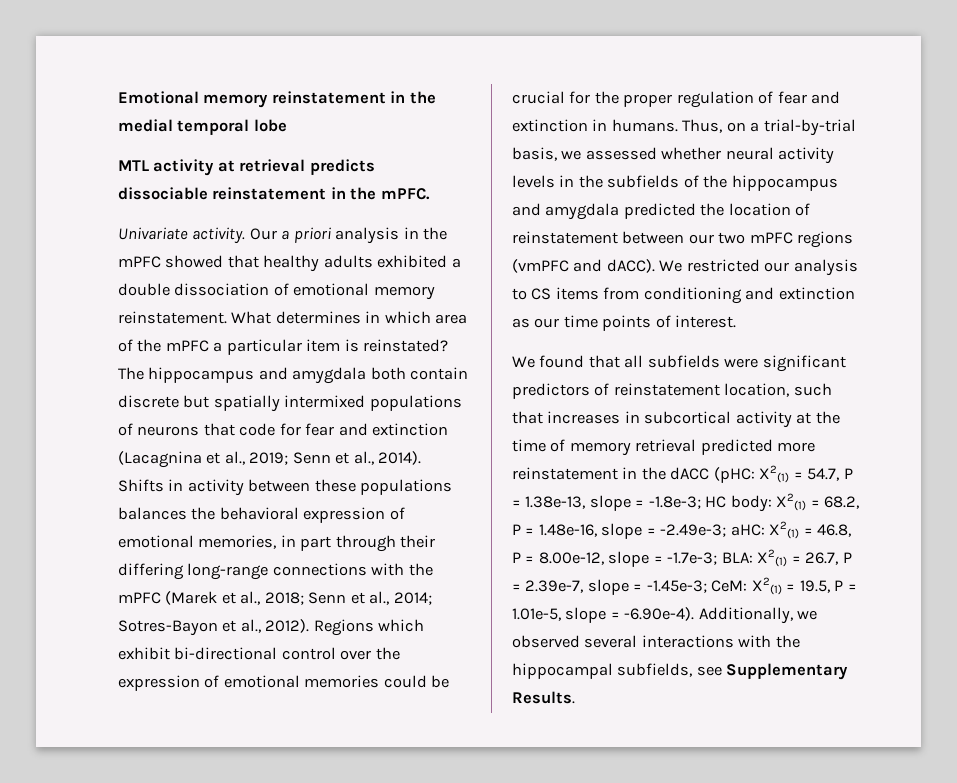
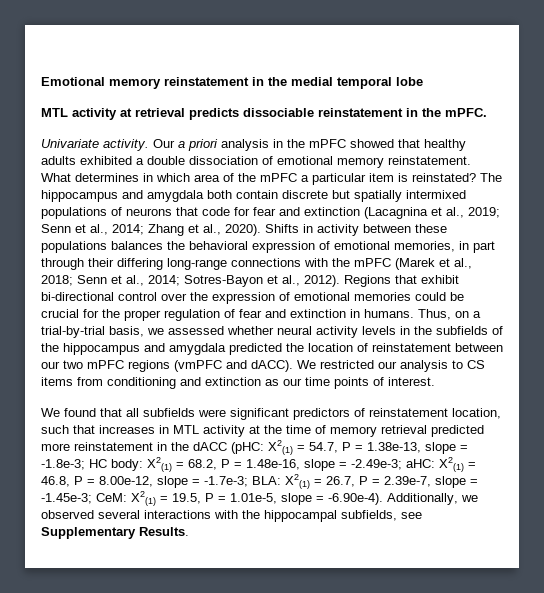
- The hippocampus and amygdala both contain discrete but spatially intermixed populations of neurons that code for fear and extinction (Lacagnina et al., 2019; Senn et al., 2014).
+ The hippocampus and amygdala both contain discrete but spatially intermixed populations of neurons that code for fear and extinction (Lacagnina et al., 2019; Senn et al., 2014; Zhang et al., 2020).
- Regions which exhibit bi-directional control over the expression of emotional memories could be crucial for the proper regulation of fear and extinction in humans.
+ Regions that exhibit bi-directional control over the expression of emotional memories could be crucial for the proper regulation of fear and extinction in humans.
- We found that all subfields were significant predictors of reinstatement location, such that increases in subcortical activity at the time of memory retrieval predicted more reinstatement in the dACC (pHC:
+ We found that all subfields were significant predictors of reinstatement location, such that increases in MTL activity at the time of memory retrieval predicted more reinstatement in the dACC (pHC:

